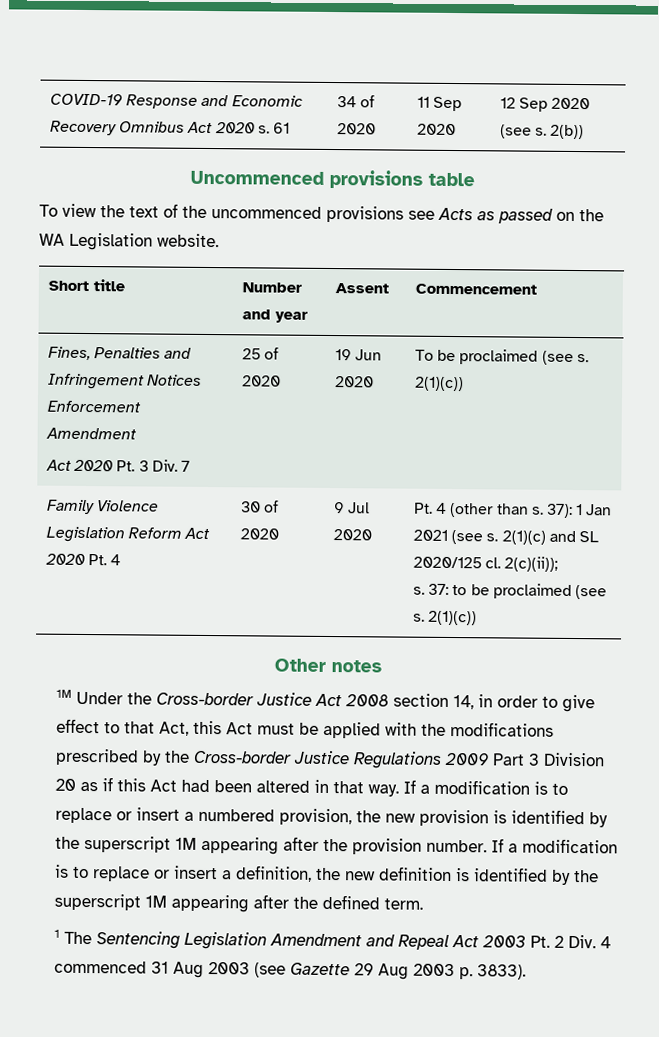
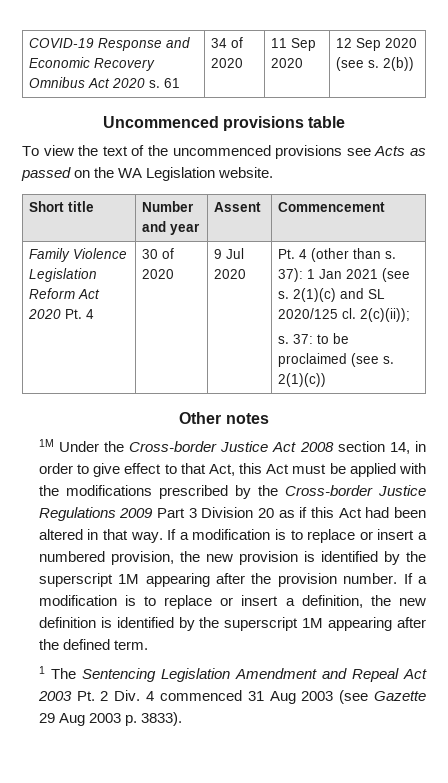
- Fines, Penalties and Infringement Notices Enforcement Amendment
- Act 2020 Pt. 3 Div. 7 | 25 of 2020 | 19 Jun 2020 | To be proclaimed (see s. 2(1)(c))

